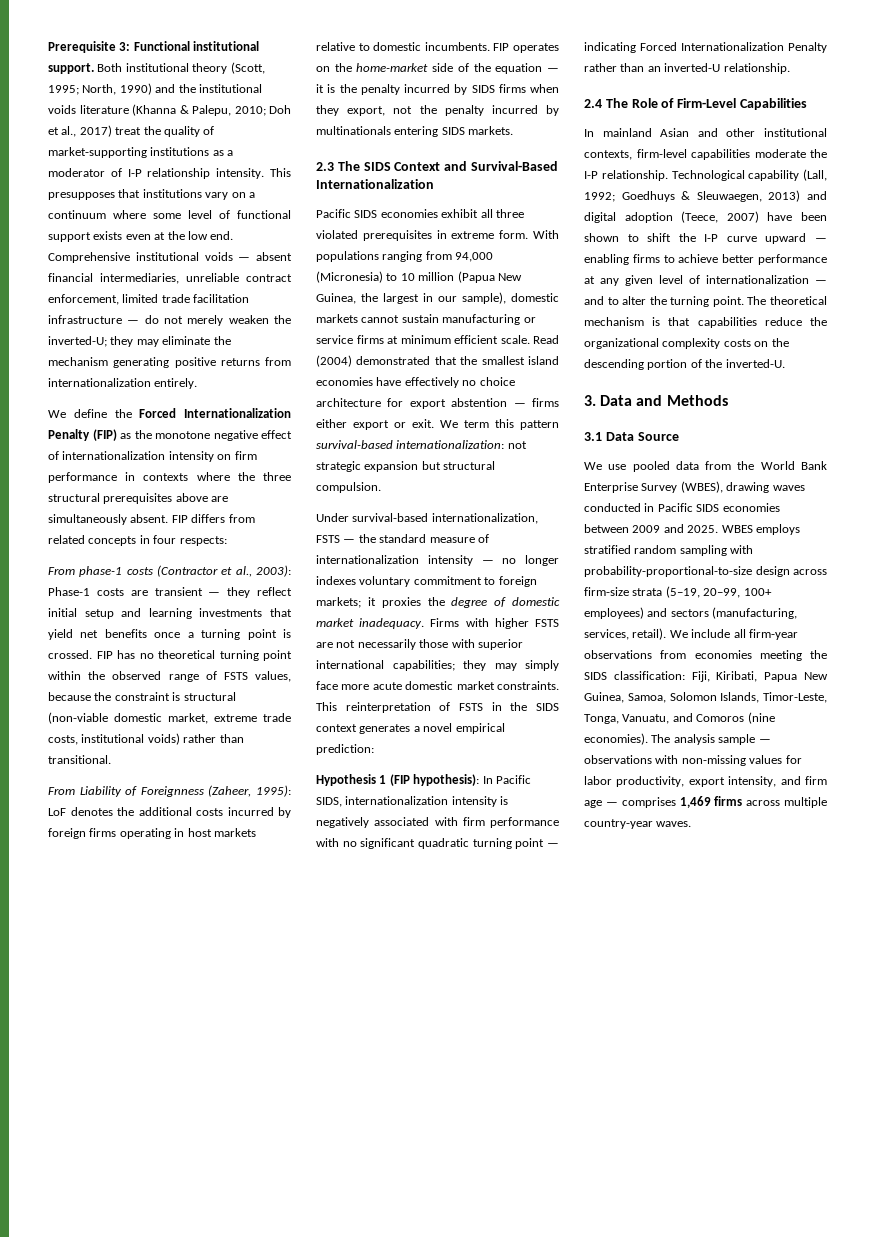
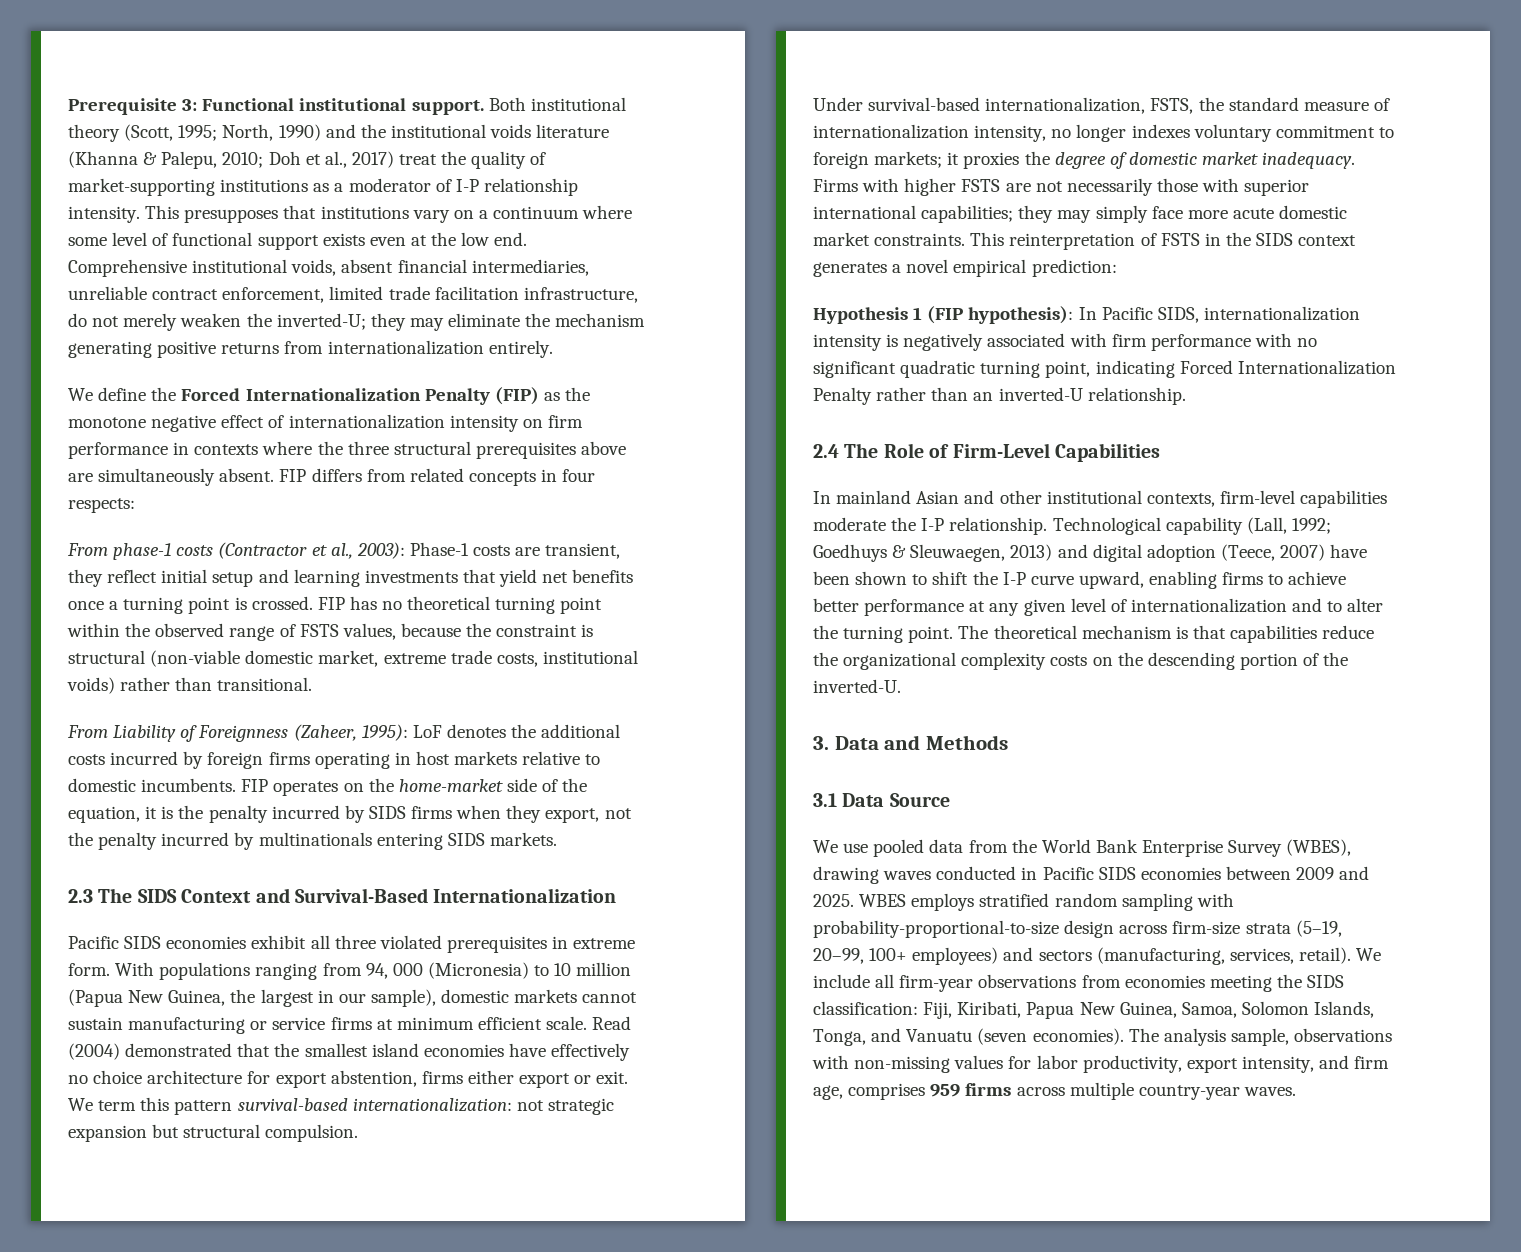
- Comprehensive institutional voids — absent financial intermediaries, unreliable contract enforcement, limited trade facilitation infrastructure — do not merely weaken the inverted-U; they may eliminate the mechanism generating positive returns from internationalization entirely.
+ Comprehensive institutional voids, absent financial intermediaries, unreliable contract enforcement, limited trade facilitation infrastructure, do not merely weaken the inverted-U; they may eliminate the mechanism generating positive returns from internationalization entirely.
- From phase-1 costs (Contractor et al., 2003): Phase-1 costs are transient — they reflect initial setup and learning investments that yield net benefits once a turning point is crossed.
+ From phase-1 costs (Contractor et al., 2003): Phase-1 costs are transient, they reflect initial setup and learning investments that yield net benefits once a turning point is crossed.
- FIP operates on the home-market side of the equation — it is the penalty incurred by SIDS firms when they export, not the penalty incurred by multinationals entering SIDS markets.
+ FIP operates on the home-market side of the equation, it is the penalty incurred by SIDS firms when they export, not the penalty incurred by multinationals entering SIDS markets.
- With populations ranging from 94,000 (Micronesia) to 10 million (Papua New Guinea, the largest in our sample), domestic markets cannot sustain manufacturing or service firms at minimum efficient scale.
+ With populations ranging from 94, 000 (Micronesia) to 10 million (Papua New Guinea, the largest in our sample), domestic markets cannot sustain manufacturing or service firms at minimum efficient scale.
- Read (2004) demonstrated that the smallest island economies have effectively no choice architecture for export abstention — firms either export or exit.
+ Read (2004) demonstrated that the smallest island economies have effectively no choice architecture for export abstention, firms either export or exit.
- Under survival-based internationalization, FSTS — the standard measure of internationalization intensity — no longer indexes voluntary commitment to foreign markets; it proxies the degree of domestic market inadequacy.
+ Under survival-based internationalization, FSTS, the standard measure of internationalization intensity, no longer indexes voluntary commitment to foreign markets; it proxies the degree of domestic market inadequacy.
- Hypothesis 1 (FIP hypothesis): In Pacific SIDS, internationalization intensity is negatively associated with firm performance with no significant quadratic turning point — indicating Forced Internationalization Penalty rather than an inverted-U relationship.
+ Hypothesis 1 (FIP hypothesis): In Pacific SIDS, internationalization intensity is negatively associated with firm performance with no significant quadratic turning point, indicating Forced Internationalization Penalty rather than an inverted-U relationship.
- Technological capability (Lall, 1992; Goedhuys & Sleuwaegen, 2013) and digital adoption (Teece, 2007) have been shown to shift the I-P curve upward — enabling firms to achieve better performance at any given level of internationalization — and to alter the turning point.
+ Technological capability (Lall, 1992; Goedhuys & Sleuwaegen, 2013) and digital adoption (Teece, 2007) have been shown to shift the I-P curve upward, enabling firms to achieve better performance at any given level of internationalization and to alter the turning point.
- We include all firm-year observations from economies meeting the SIDS classification: Fiji, Kiribati, Papua New Guinea, Samoa, Solomon Islands, Timor-Leste, Tonga, Vanuatu, and Comoros (nine economies).
+ We include all firm-year observations from economies meeting the SIDS classification: Fiji, Kiribati, Papua New Guinea, Samoa, Solomon Islands, Tonga, and Vanuatu (seven economies).
- The analysis sample — observations with non-missing values for labor productivity, export intensity, and firm age — comprises 1,469 firms across multiple country-year waves.
+ The analysis sample, observations with non-missing values for labor productivity, export intensity, and firm age, comprises 959 firms across multiple country-year waves.

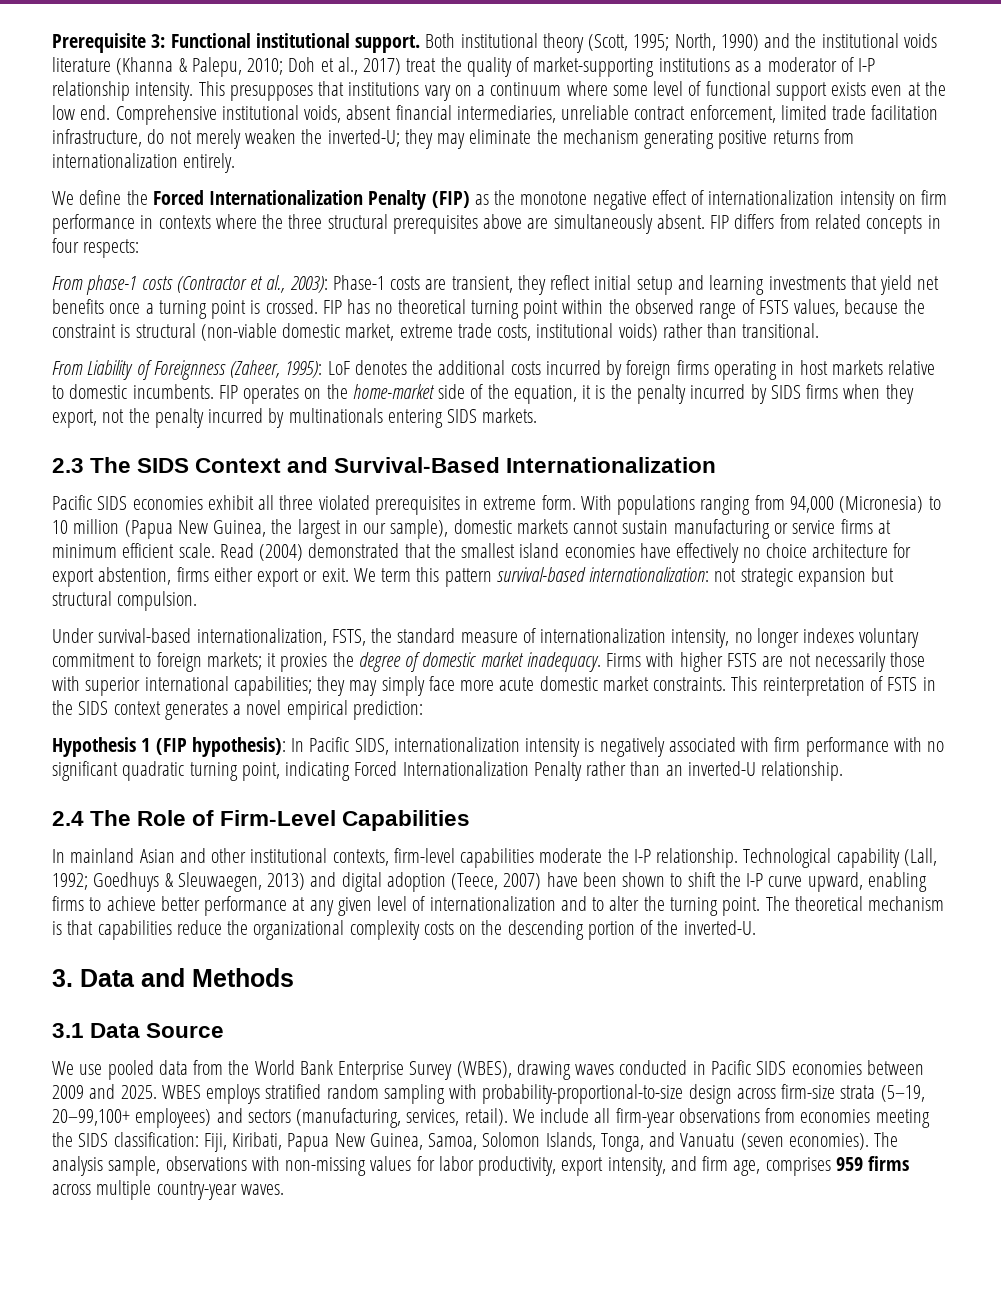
- With populations ranging from 94, 000 (Micronesia) to 10 million (Papua New Guinea, the largest in our sample), domestic markets cannot sustain manufacturing or service firms at minimum efficient scale.
+ With populations ranging from 94,000 (Micronesia) to 10 million (Papua New Guinea, the largest in our sample), domestic markets cannot sustain manufacturing or service firms at minimum efficient scale.
- WBES employs stratified random sampling with probability-proportional-to-size design across firm-size strata (5–19, 20–99, 100+ employees) and sectors (manufacturing, services, retail).
+ WBES employs stratified random sampling with probability-proportional-to-size design across firm-size strata (5–19, 20–99,100+ employees) and sectors (manufacturing, services, retail).

